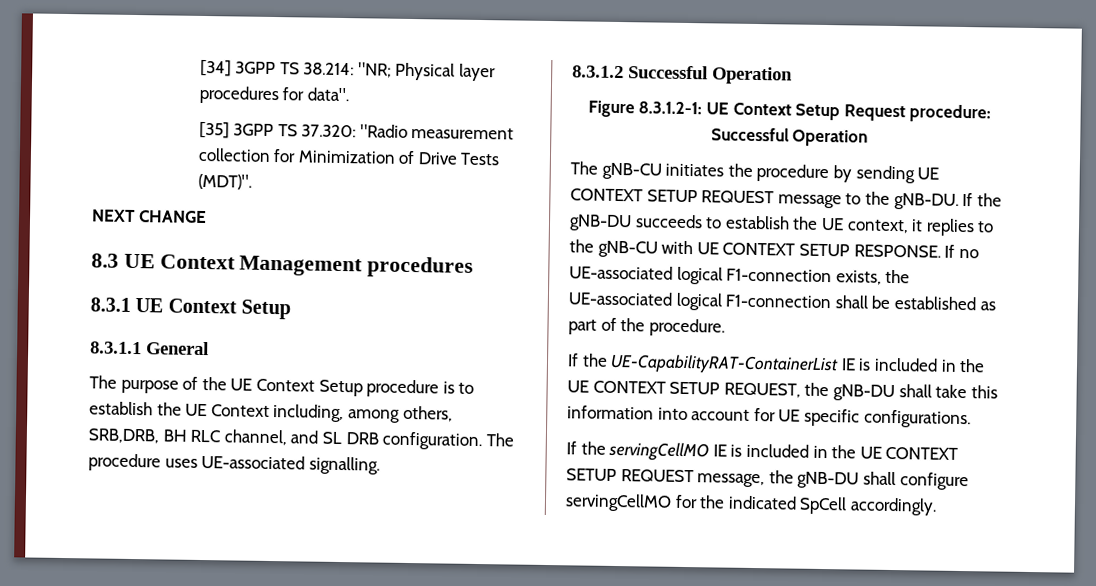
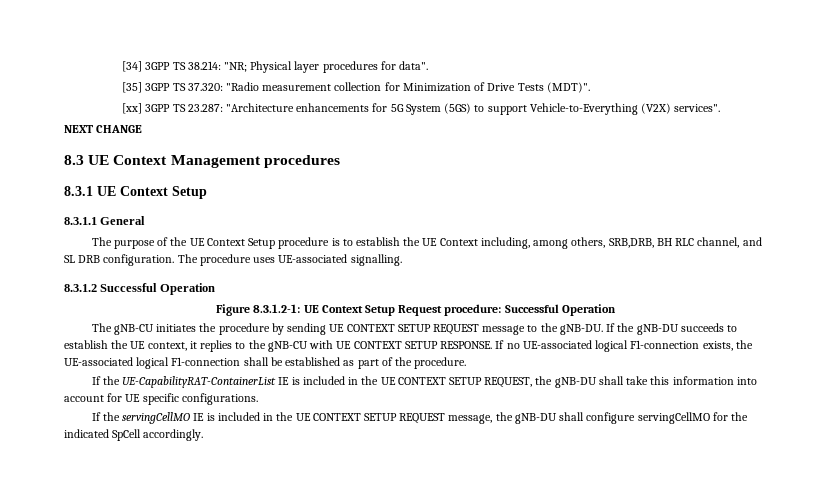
+ [xx] 3GPP TS 23.287: "Architecture enhancements for 5G System (5GS) to support Vehicle-to-Everything (V2X) services".

